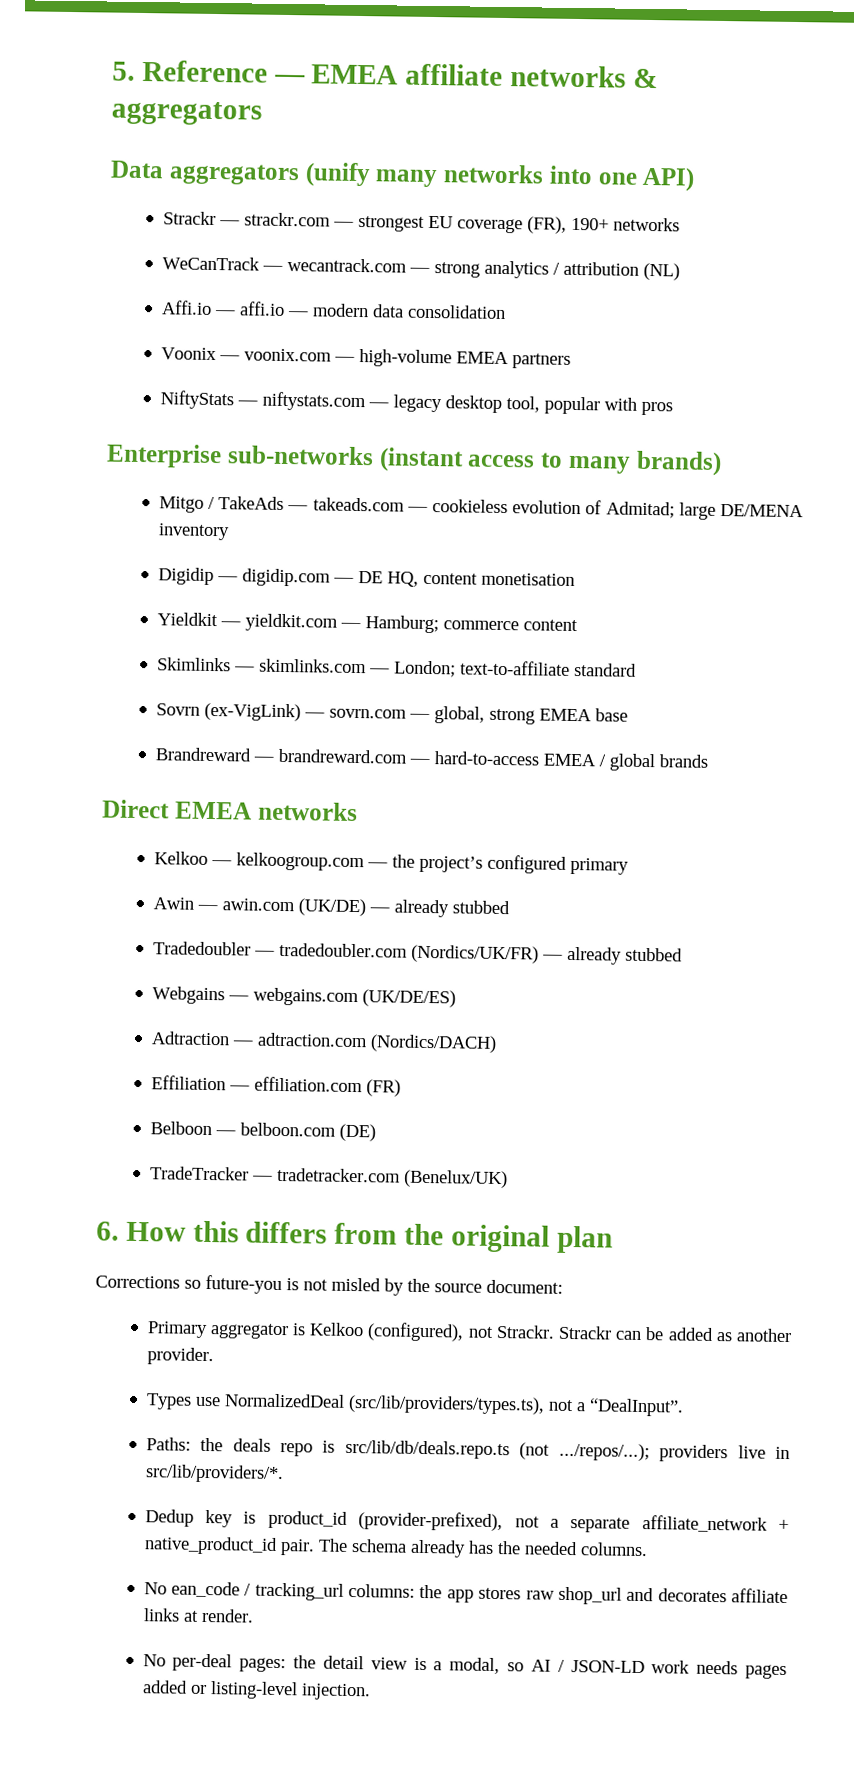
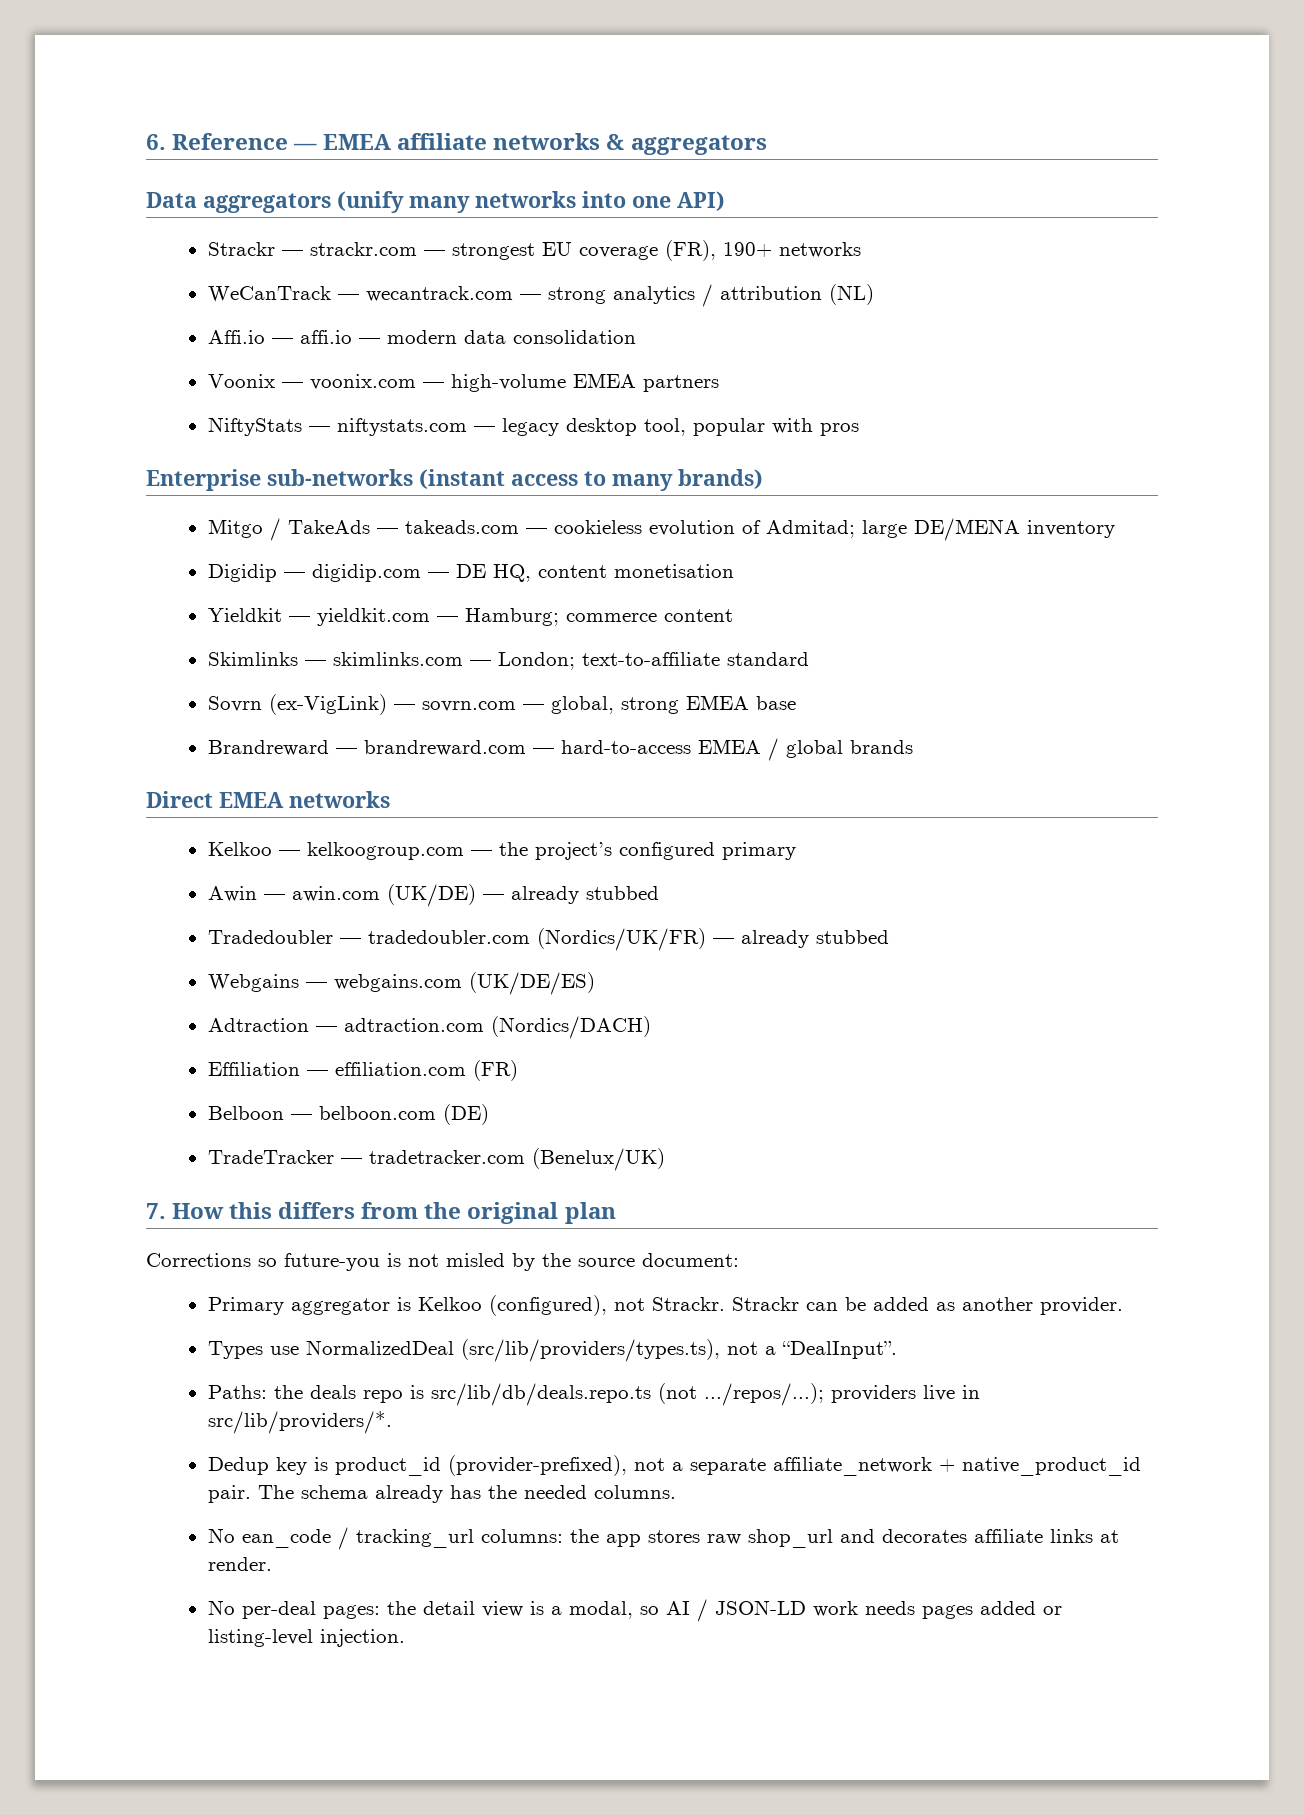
- 5. Reference — EMEA affiliate networks & aggregators
+ 6. Reference — EMEA affiliate networks & aggregators
- 6. How this differs from the original plan
+ 7. How this differs from the original plan

